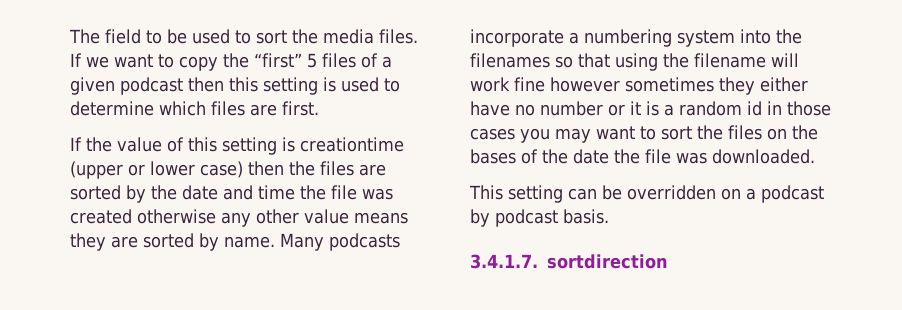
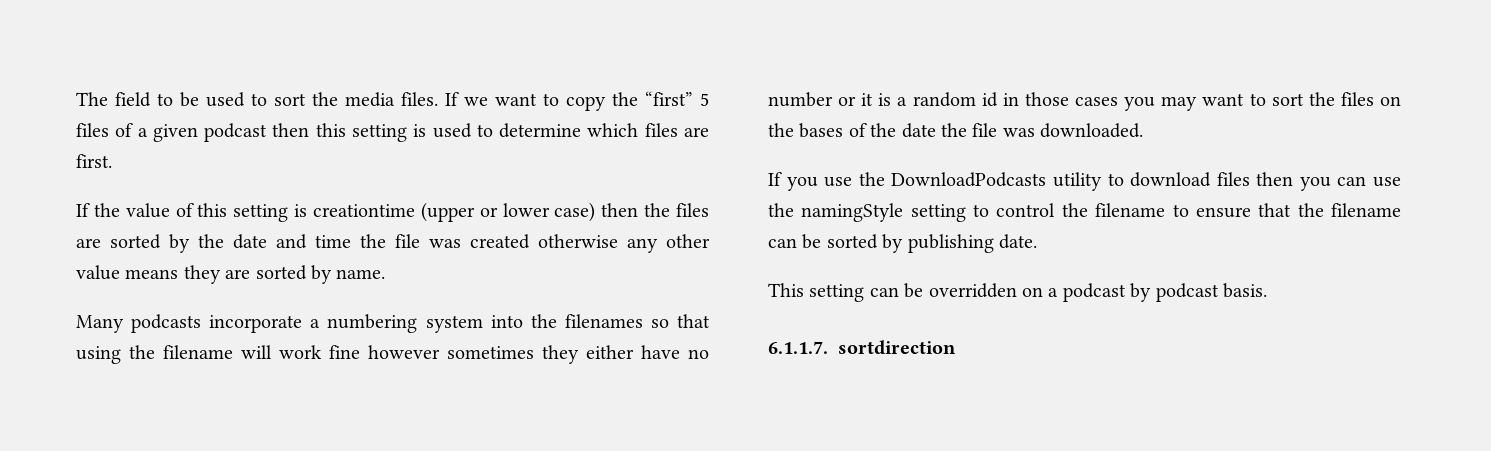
- If the value of this setting is creationtime (upper or lower case) then the files are sorted by the date and time the file was created otherwise any other value means they are sorted by name. Many podcasts incorporate a numbering system into the filenames so that using the filename will work fine however sometimes they either have no number or it is a random id in those cases you may want to sort the files on the bases of the date the file was downloaded.
+ If the value of this setting is creationtime (upper or lower case) then the files are sorted by the date and time the file was created otherwise any other value means they are sorted by name.
+ Many podcasts incorporate a numbering system into the filenames so that using the filename will work fine however sometimes they either have no number or it is a random id in those cases you may want to sort the files on the bases of the date the file was downloaded.
+ If you use the DownloadPodcasts utility to download files then you can use the namingStyle setting to control the filename to ensure that the filename can be sorted by publishing date.
- 3.4.1.7. sortdirection
+ 6.1.1.7. sortdirection

